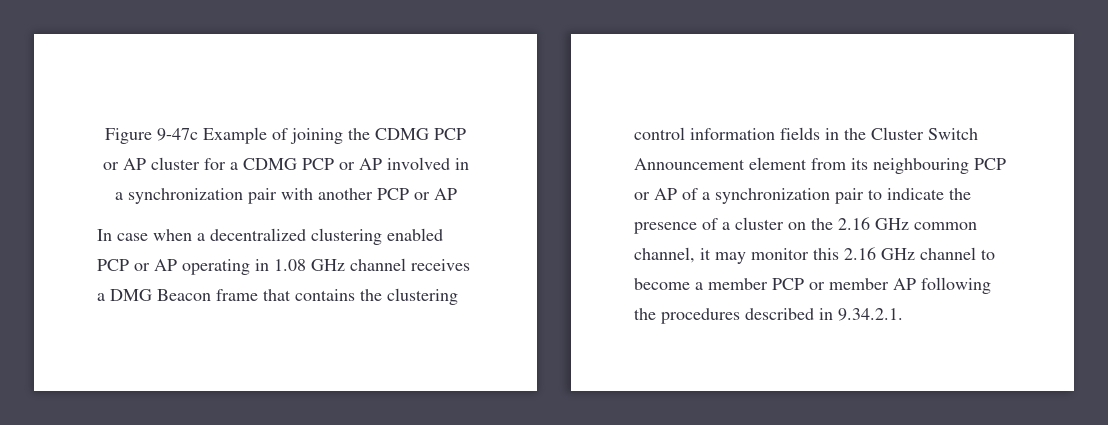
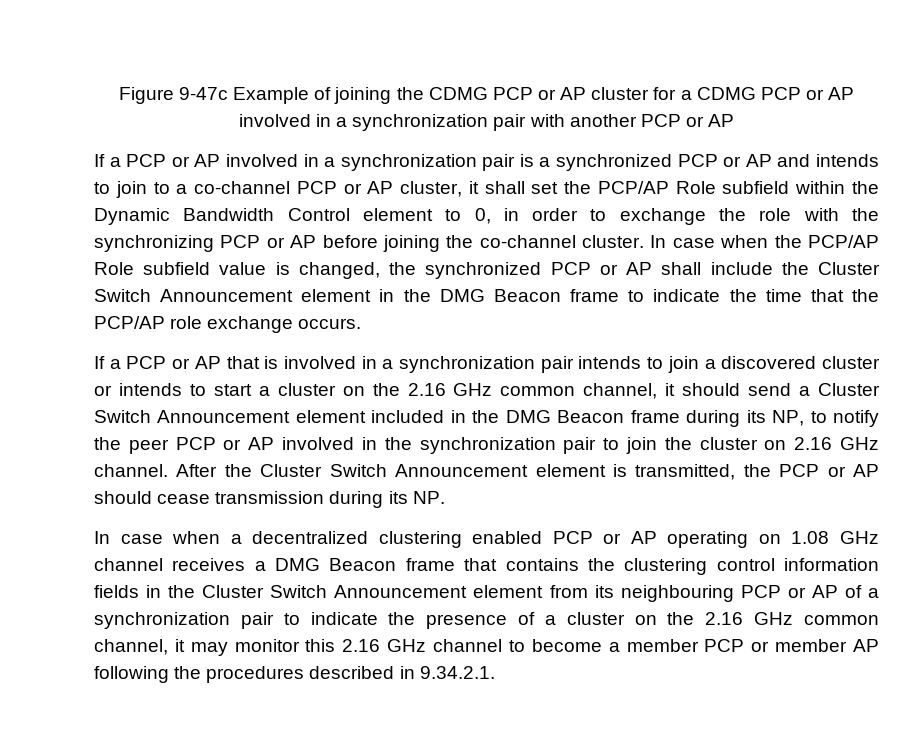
+ If a PCP or AP involved in a synchronization pair is a synchronized PCP or AP and intends to join to a co-channel PCP or AP cluster, it shall set the PCP/AP Role subfield within the Dynamic Bandwidth Control element to 0, in order to exchange the role with the synchronizing PCP or AP before joining the co-channel cluster. In case when the PCP/AP Role subfield value is changed, the synchronized PCP or AP shall include the Cluster Switch Announcement element in the DMG Beacon frame to indicate the time that the PCP/AP role exchange occurs.
+ If a PCP or AP that is involved in a synchronization pair intends to join a discovered cluster or intends to start a cluster on the 2.16 GHz common channel, it should send a Cluster Switch Announcement element included in the DMG Beacon frame during its NP, to notify the peer PCP or AP involved in the synchronization pair to join the cluster on 2.16 GHz channel. After the Cluster Switch Announcement element is transmitted, the PCP or AP should cease transmission during its NP.
- In case when a decentralized clustering enabled PCP or AP operating in 1.08 GHz channel receives a DMG Beacon frame that contains the clustering control information fields in the Cluster Switch Announcement element from its neighbouring PCP or AP of a synchronization pair to indicate the presence of a cluster on the 2.16 GHz common channel, it may monitor this 2.16 GHz channel to become a member PCP or member AP following the procedures described in 9.34.2.1.
+ In case when a decentralized clustering enabled PCP or AP operating on 1.08 GHz channel receives a DMG Beacon frame that contains the clustering control information fields in the Cluster Switch Announcement element from its neighbouring PCP or AP of a synchronization pair to indicate the presence of a cluster on the 2.16 GHz common channel, it may monitor this 2.16 GHz channel to become a member PCP or member AP following the procedures described in 9.34.2.1.

